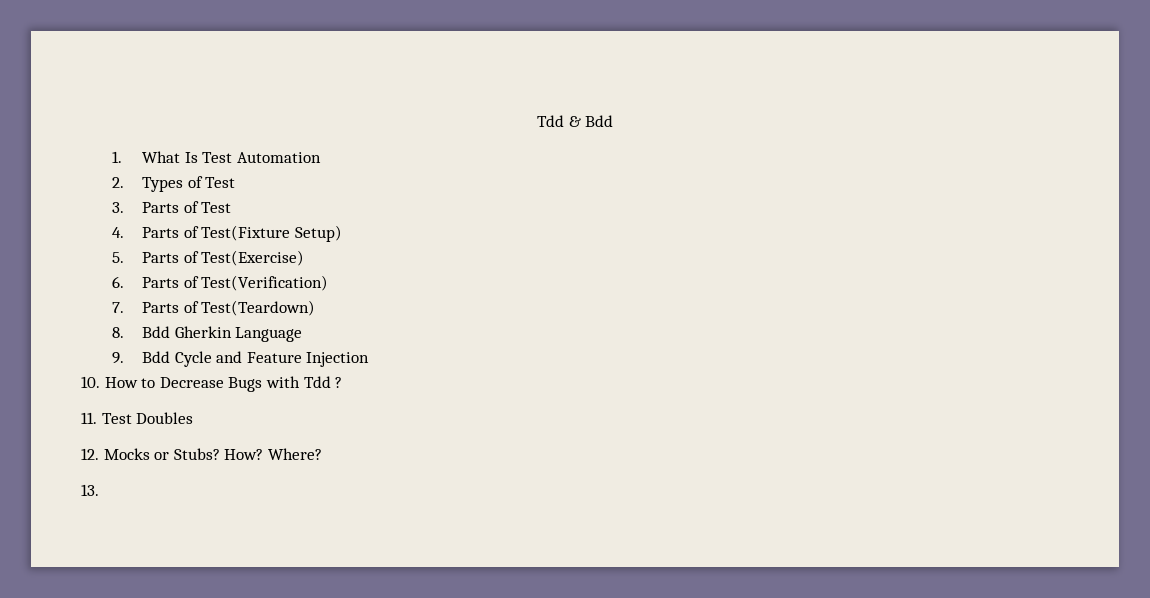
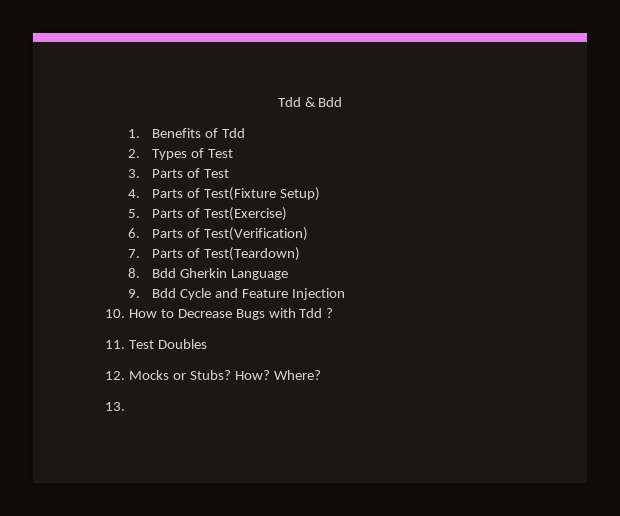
- 1. What Is Test Automation
+ 1. Benefits of Tdd

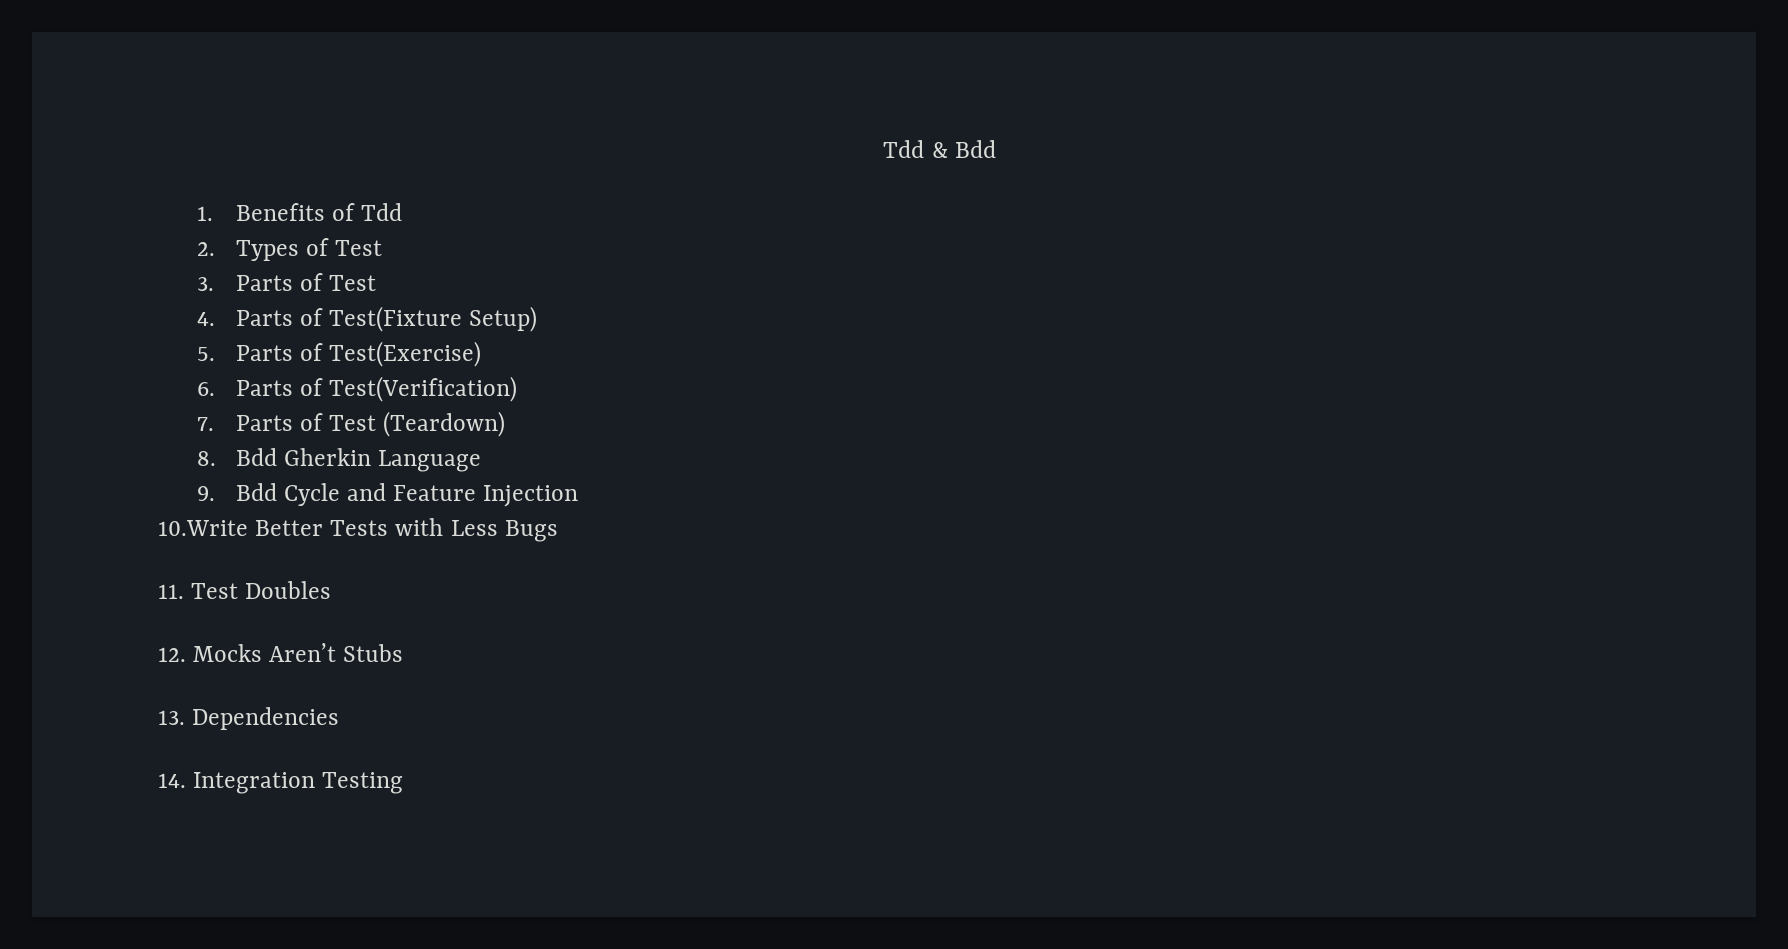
- 7. Parts of Test(Teardown)
+ 7. Parts of Test (Teardown)
- 10. How to Decrease Bugs with Tdd ?
+ 10.Write Better Tests with Less Bugs
- 12. Mocks or Stubs? How? Where?
- 13.
+ 12. Mocks Aren’t Stubs
+ 13. Dependencies
+ 14. Integration Testing

